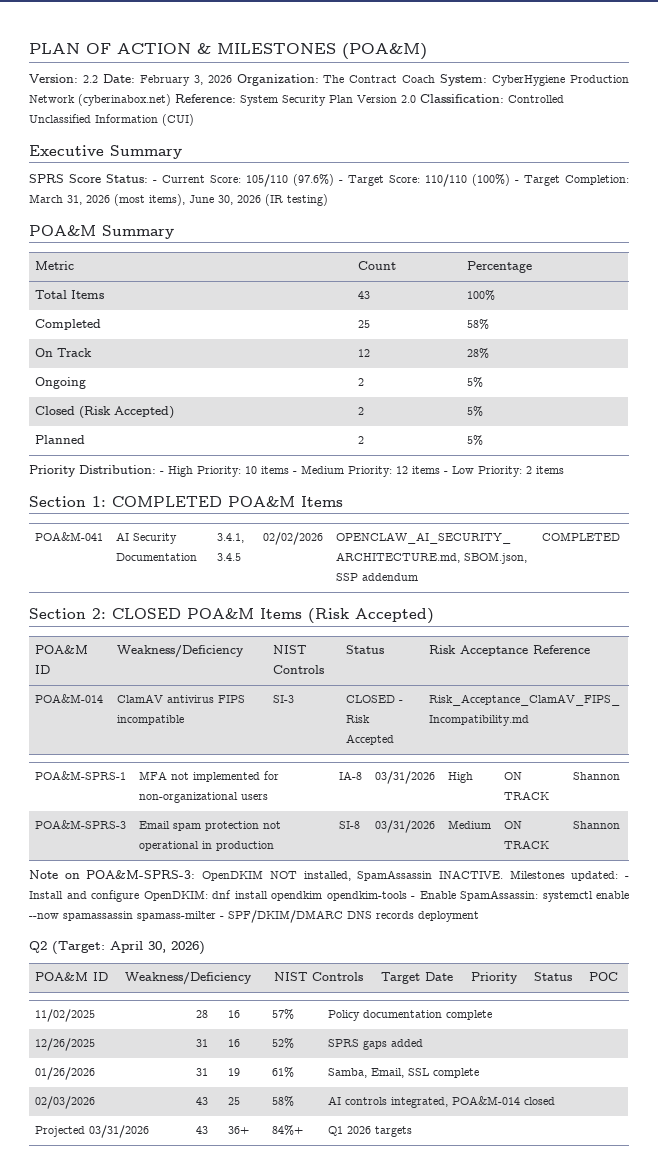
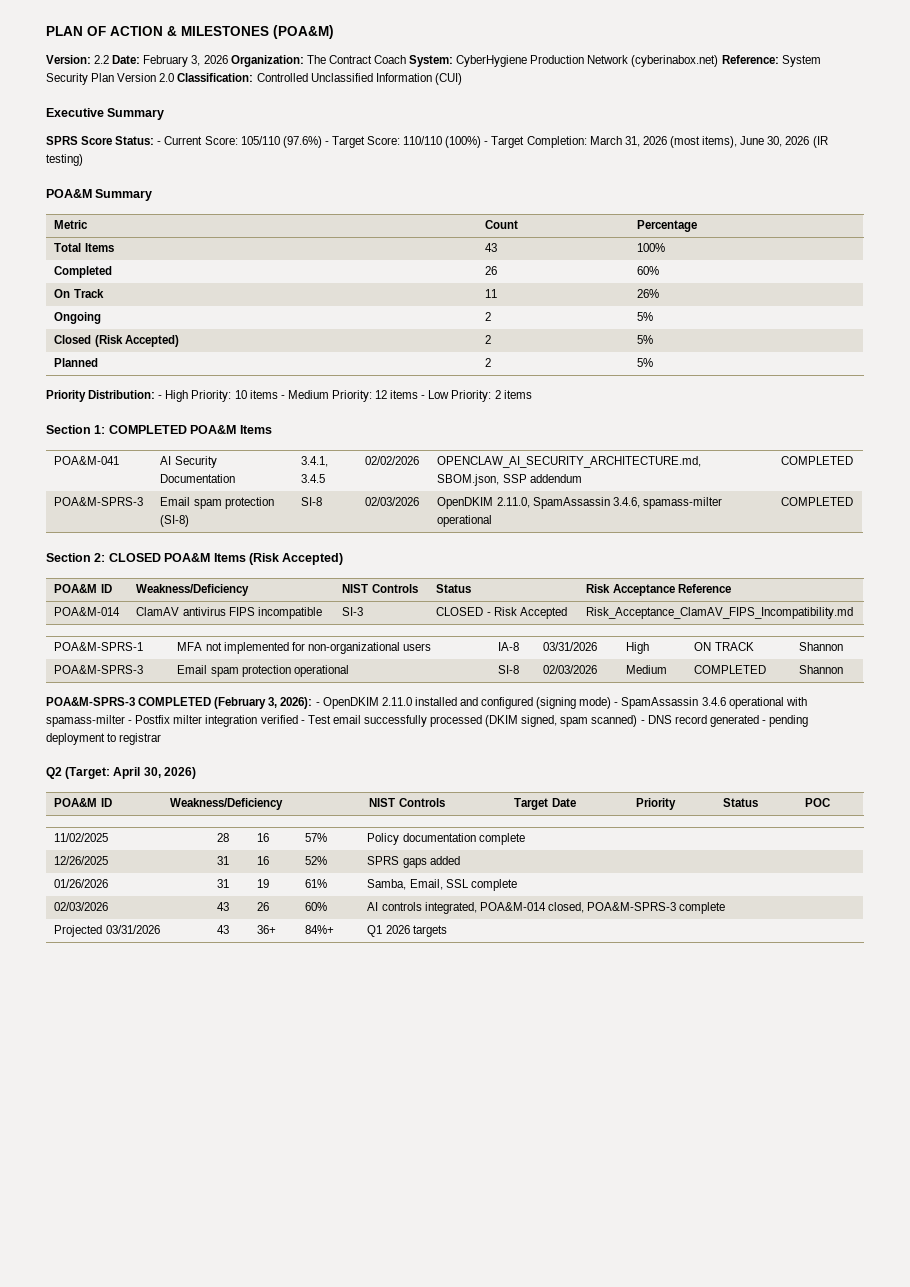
- Completed | 25 | 58%
+ Completed | 26 | 60%
- On Track | 12 | 28%
+ On Track | 11 | 26%
+ POA&M-SPRS-3 | Email spam protection (SI-8) | SI-8 | 02/03/2026 | OpenDKIM 2.11.0, SpamAssassin 3.4.6, spamass-milter operational | COMPLETED
- POA&M-SPRS-3 | Email spam protection not operational in production | SI-8 | 03/31/2026 | Medium | ON TRACK | Shannon
- Note on POA&M-SPRS-3: OpenDKIM NOT installed, SpamAssassin INACTIVE. Milestones updated: - Install and configure OpenDKIM: dnf install opendkim opendkim-tools - Enable SpamAssassin: systemctl enable --now spamassassin spamass-milter - SPF/DKIM/DMARC DNS records deployment
+ POA&M-SPRS-3 | Email spam protection operational | SI-8 | 02/03/2026 | Medium | COMPLETED | Shannon
+ POA&M-SPRS-3 COMPLETED (February 3, 2026): - OpenDKIM 2.11.0 installed and configured (signing mode) - SpamAssassin 3.4.6 operational with spamass-milter - Postfix milter integration verified - Test email successfully processed (DKIM signed, spam scanned) - DNS record generated - pending deployment to registrar
- 02/03/2026 | 43 | 25 | 58% | AI controls integrated, POA&M-014 closed
+ 02/03/2026 | 43 | 26 | 60% | AI controls integrated, POA&M-014 closed, POA&M-SPRS-3 complete

